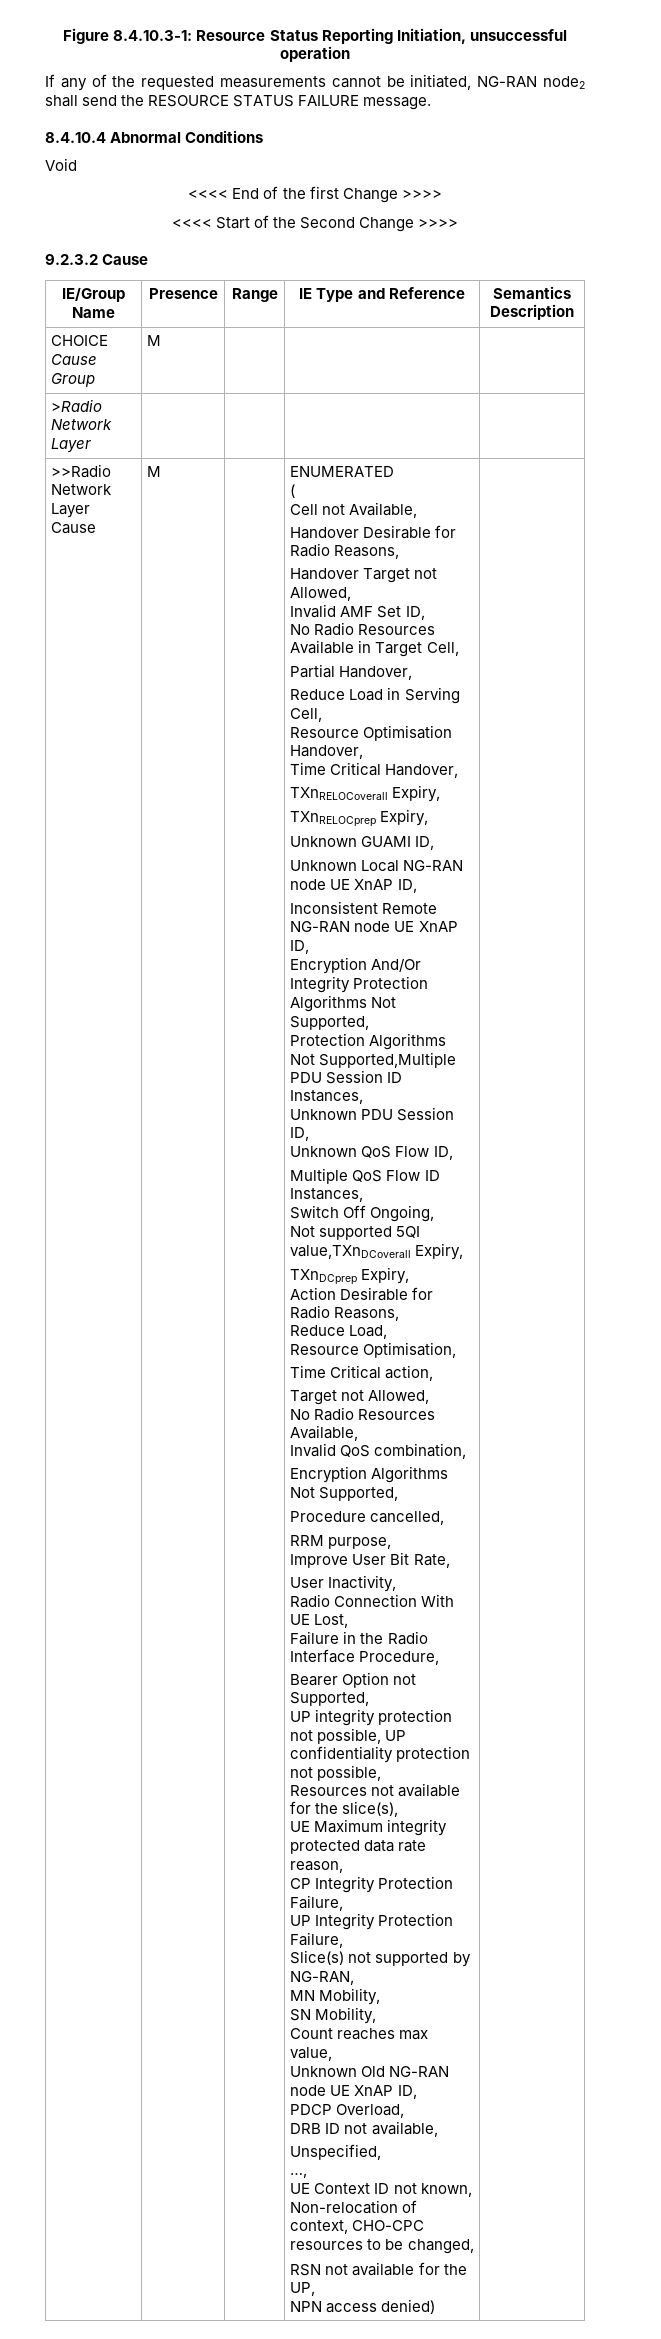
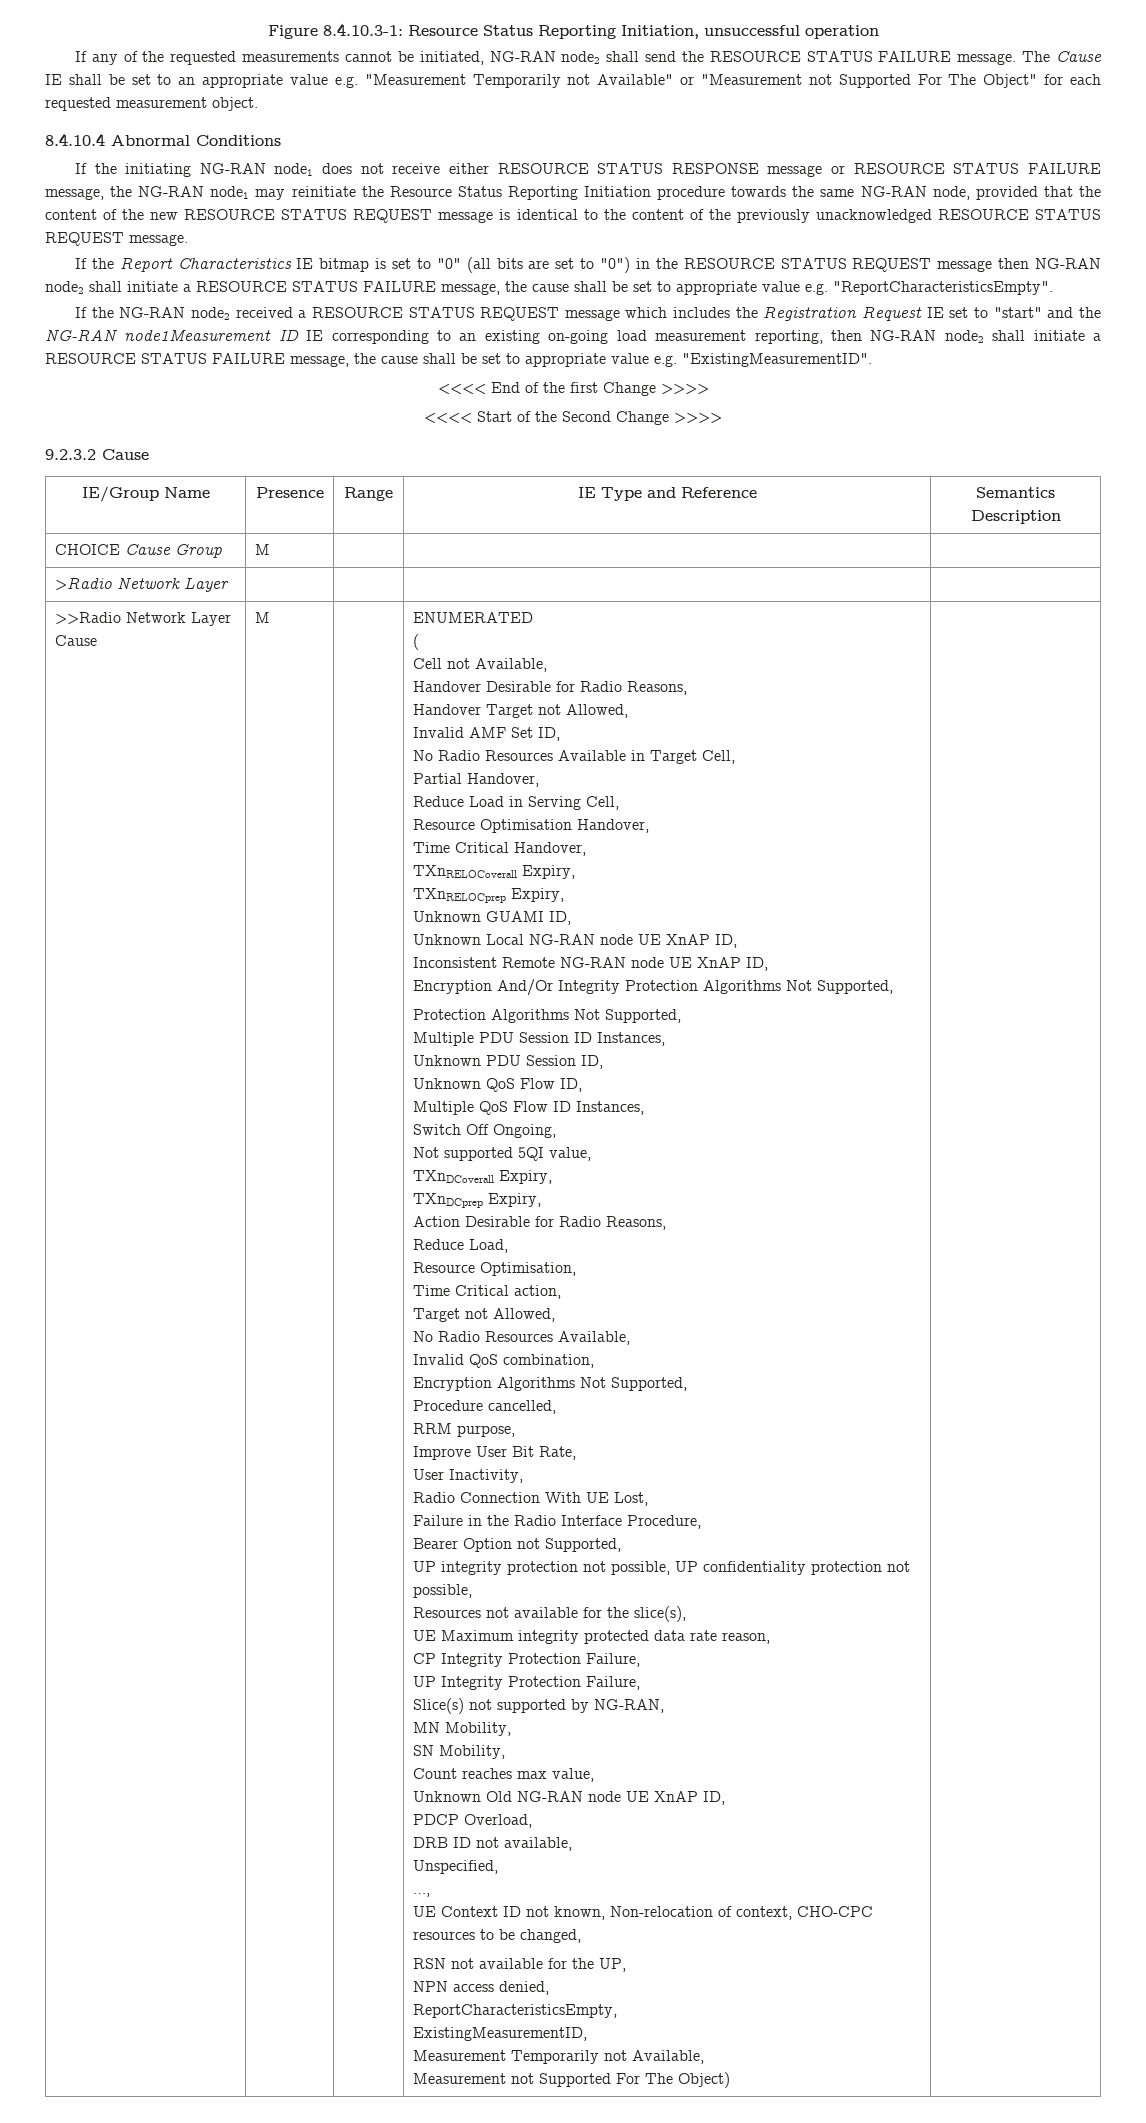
- If any of the requested measurements cannot be initiated, NG-RAN node2 shall send the RESOURCE STATUS FAILURE message.
+ If any of the requested measurements cannot be initiated, NG-RAN node2 shall send the RESOURCE STATUS FAILURE message. The Cause IE shall be set to an appropriate value e.g. "Measurement Temporarily not Available" or "Measurement not Supported For The Object" for each requested measurement object.
  8.4.10.4 Abnormal Conditions
- Void
+ If the initiating NG-RAN node1 does not receive either RESOURCE STATUS RESPONSE message or RESOURCE STATUS FAILURE message, the NG-RAN node1 may reinitiate the Resource Status Reporting Initiation procedure towards the same NG-RAN node, provided that the content of the new RESOURCE STATUS REQUEST message is identical to the content of the previously unacknowledged RESOURCE STATUS REQUEST message.
+ If the Report Characteristics IE bitmap is set to "0" (all bits are set to "0") in the RESOURCE STATUS REQUEST message then NG-RAN node2 shall initiate a RESOURCE STATUS FAILURE message, the cause shall be set to appropriate value e.g. "ReportCharacteristicsEmpty".
+ If the NG-RAN node2 received a RESOURCE STATUS REQUEST message which includes the Registration Request IE set to "start" and the NG-RAN node1Measurement ID IE corresponding to an existing on-going load measurement reporting, then NG-RAN node2 shall initiate a RESOURCE STATUS FAILURE message, the cause shall be set to appropriate value e.g. "ExistingMeasurementID".
  Encryption And/Or Integrity Protection Algorithms Not Supported,
- Protection Algorithms Not Supported,Multiple PDU Session ID Instances,
+ Protection Algorithms Not Supported,
+ Multiple PDU Session ID Instances,
- Not supported 5QI value,TXnDCoverall Expiry,
+ Not supported 5QI value,
+ TXnDCoverall Expiry,
- NPN access denied)
+ NPN access denied,
+ ReportCharacteristicsEmpty,
+ ExistingMeasurementID,
+ Measurement Temporarily not Available,
+ Measurement not Supported For The Object)

